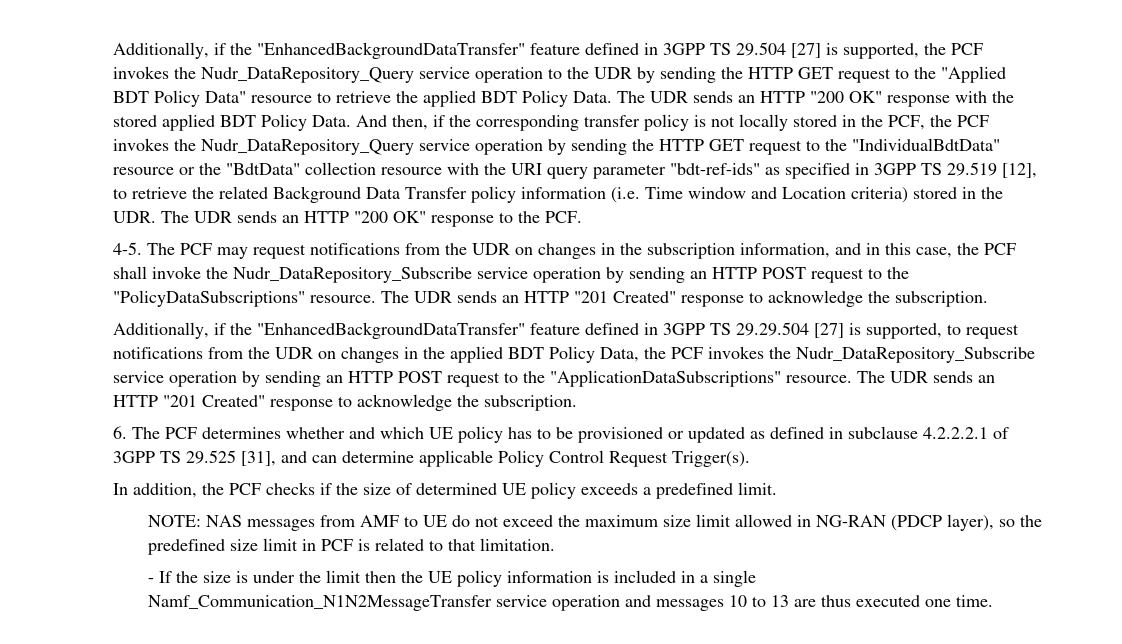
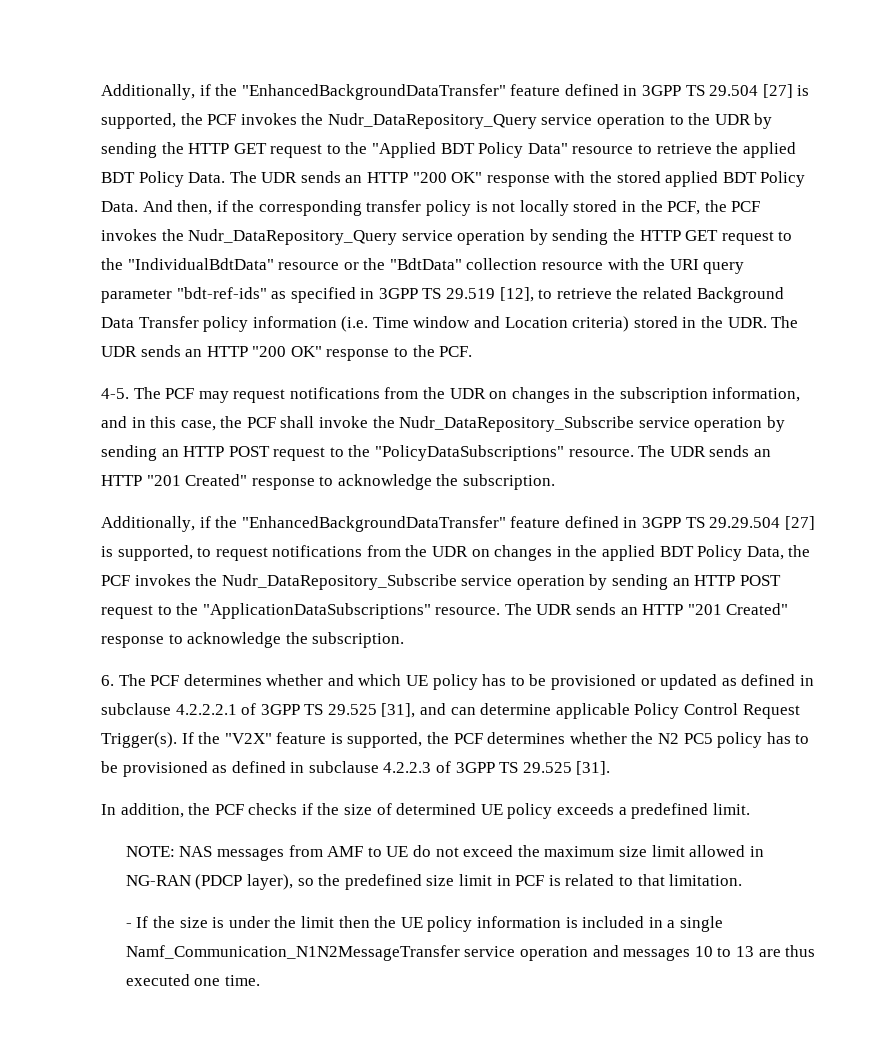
+ If the "V2X" feature is supported, the PCF determines whether the N2 PC5 policy has to be provisioned as defined in subclause 4.2.2.3 of 3GPP TS 29.525 [31].

